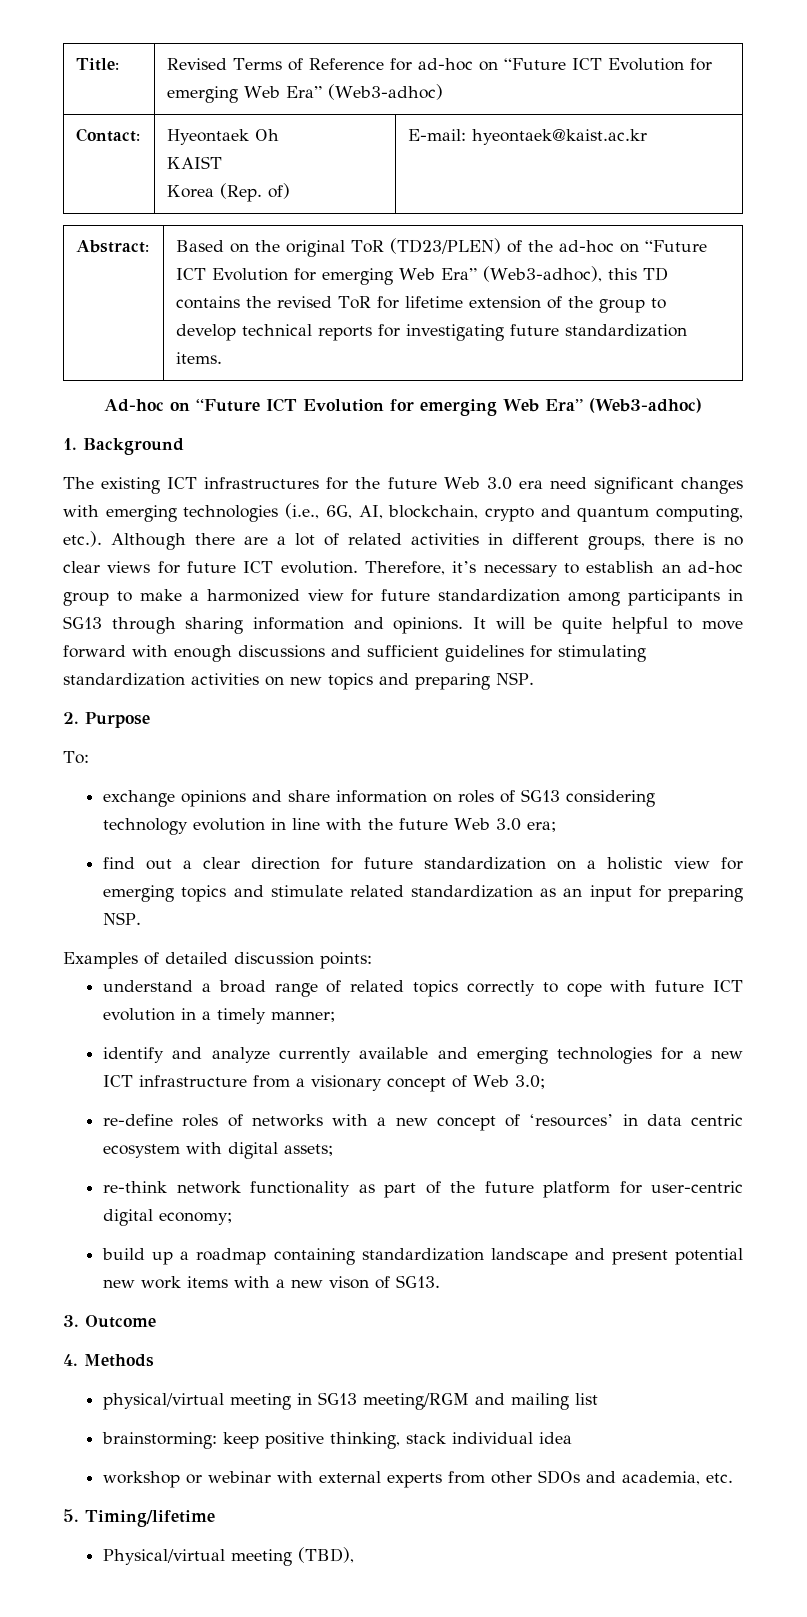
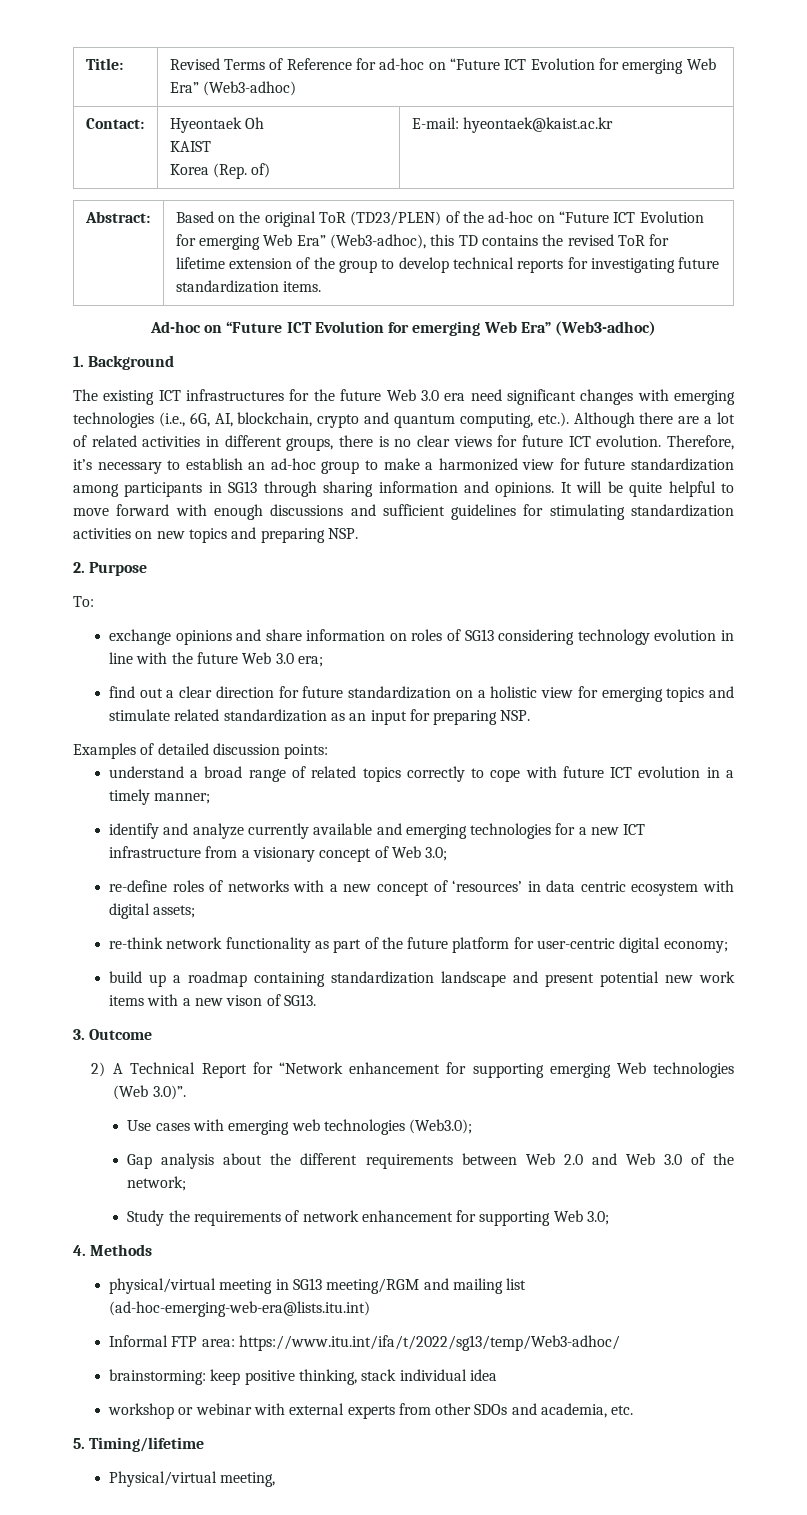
+ 2) A Technical Report for “Network enhancement for supporting emerging Web technologies (Web 3.0)”.
+ Use cases with emerging web technologies (Web3.0);
+ Gap analysis about the different requirements between Web 2.0 and Web 3.0 of the network;
+ Study the requirements of network enhancement for supporting Web 3.0;
- physical/virtual meeting in SG13 meeting/RGM and mailing list
+ physical/virtual meeting in SG13 meeting/RGM and mailing list (ad-hoc-emerging-web-era@lists.itu.int)
+ Informal FTP area: https://www.itu.int/ifa/t/2022/sg13/temp/Web3-adhoc/
- Physical/virtual meeting (TBD),
+ Physical/virtual meeting,

